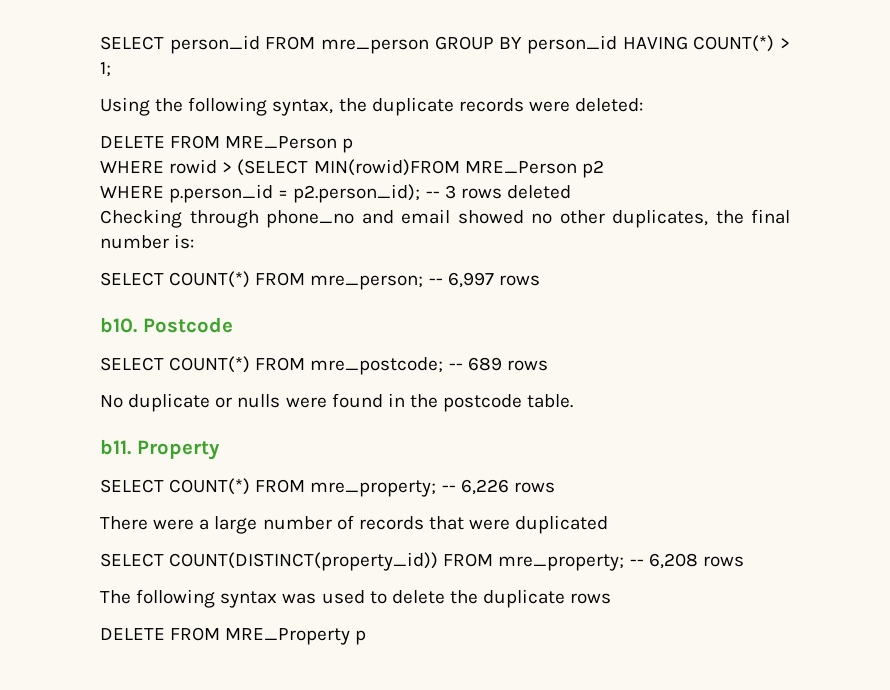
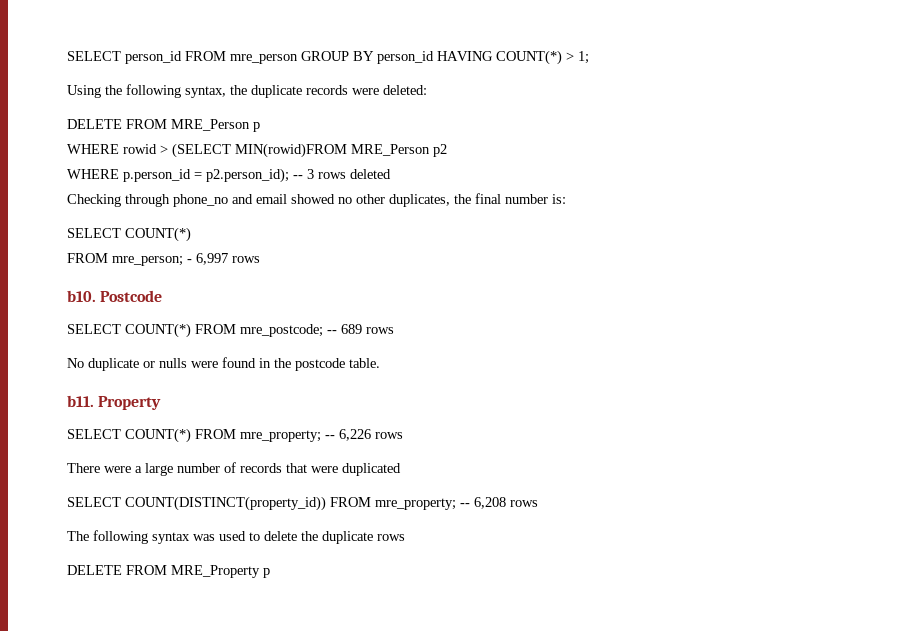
  Checking through phone_no and email showed no other duplicates, the final number is:
- SELECT COUNT(*) FROM mre_person; -- 6,997 rows
+ SELECT COUNT(*)
+ FROM mre_person; - 6,997 rows

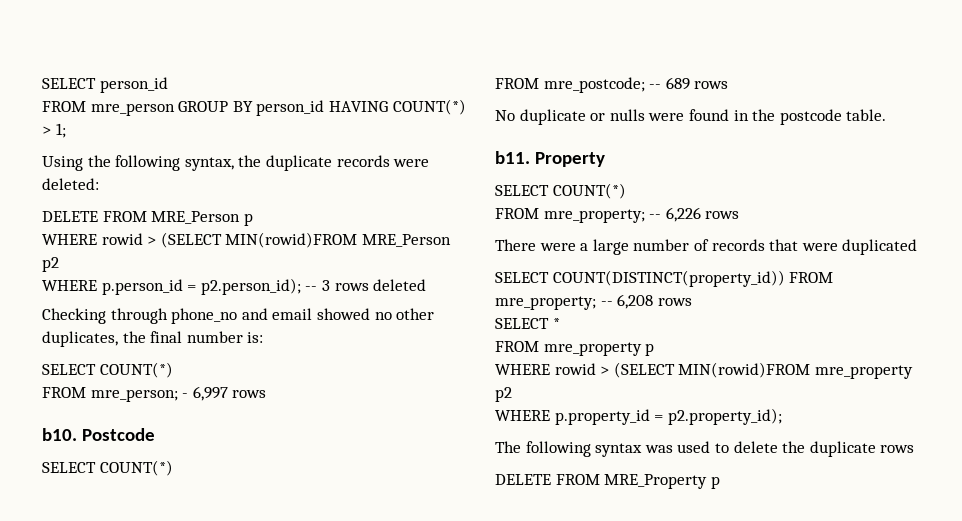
- SELECT person_id FROM mre_person GROUP BY person_id HAVING COUNT(*) > 1;
+ SELECT person_id
+ FROM mre_person GROUP BY person_id HAVING COUNT(*) > 1;
  Postcode
- SELECT COUNT(*) FROM mre_postcode; -- 689 rows
+ SELECT COUNT(*)
+ FROM mre_postcode; -- 689 rows
  Property
- SELECT COUNT(*) FROM mre_property; -- 6,226 rows
+ SELECT COUNT(*)
+ FROM mre_property; -- 6,226 rows
+ SELECT *
+ FROM mre_property p
+ WHERE rowid > (SELECT MIN(rowid)FROM mre_property p2
+ WHERE p.property_id = p2.property_id);

